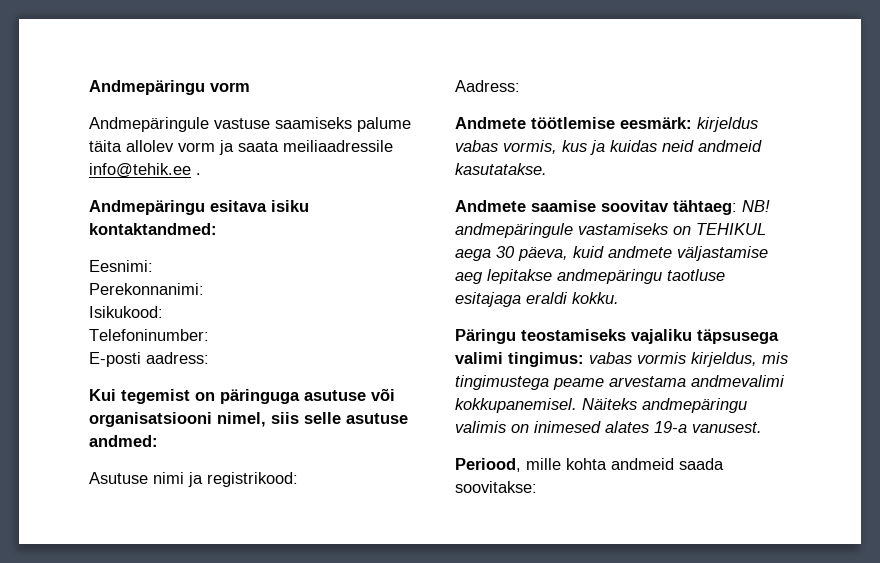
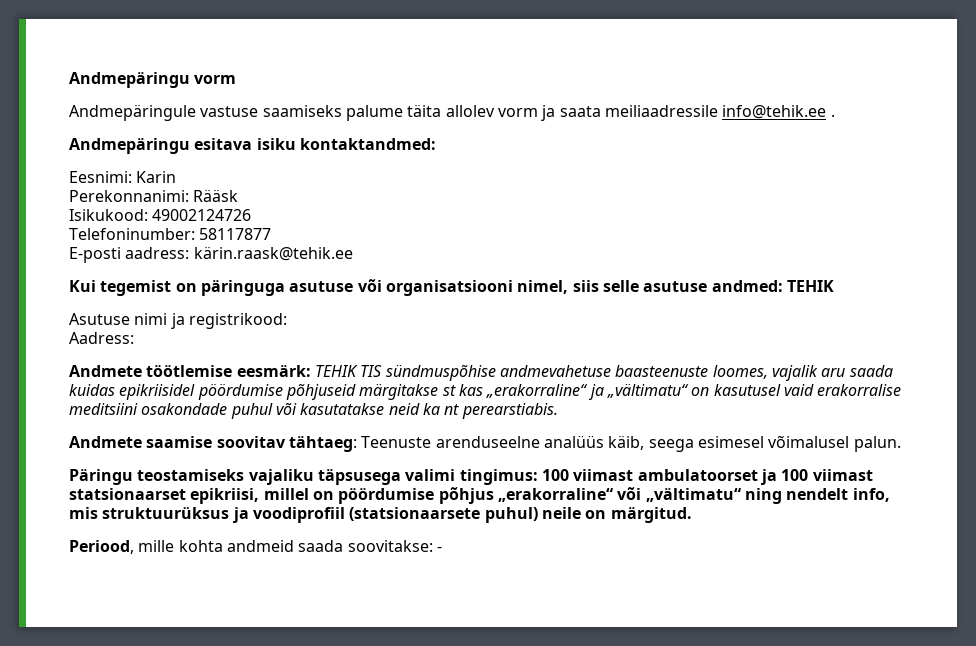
- Eesnimi:
+ Eesnimi: Karin
- Perekonnanimi:
+ Perekonnanimi: Rääsk
- Isikukood:
+ Isikukood: 49002124726
- Telefoninumber:
+ Telefoninumber: 58117877
- E-posti aadress:
+ E-posti aadress: kärin.raask@tehik.ee
- Kui tegemist on päringuga asutuse või organisatsiooni nimel, siis selle asutuse andmed:
+ Kui tegemist on päringuga asutuse või organisatsiooni nimel, siis selle asutuse andmed: TEHIK
- Andmete töötlemise eesmärk: kirjeldus vabas vormis, kus ja kuidas neid andmeid kasutatakse.
- Andmete saamise soovitav tähtaeg: NB! andmepäringule vastamiseks on TEHIKUL aega 30 päeva, kuid andmete väljastamise aeg lepitakse andmepäringu taotluse esitajaga eraldi kokku.
+ Andmete töötlemise eesmärk: TEHIK TIS sündmuspõhise andmevahetuse baasteenuste loomes, vajalik aru saada kuidas epikriisidel pöördumise põhjuseid märgitakse st kas „erakorraline“ ja „vältimatu“ on kasutusel vaid erakorralise meditsiini osakondade puhul või kasutatakse neid ka nt perearstiabis.
+ Andmete saamise soovitav tähtaeg: Teenuste arenduseelne analüüs käib, seega esimesel võimalusel palun.
- Päringu teostamiseks vajaliku täpsusega valimi tingimus: vabas vormis kirjeldus, mis tingimustega peame arvestama andmevalimi kokkupanemisel. Näiteks andmepäringu valimis on inimesed alates 19-a vanusest.
+ Päringu teostamiseks vajaliku täpsusega valimi tingimus: 100 viimast ambulatoorset ja 100 viimast statsionaarset epikriisi, millel on pöördumise põhjus „erakorraline“ või „vältimatu“ ning nendelt info, mis struktuurüksus ja voodiprofiil (statsionaarsete puhul) neile on märgitud.
- Periood, mille kohta andmeid saada soovitakse:
+ Periood, mille kohta andmeid saada soovitakse: -

